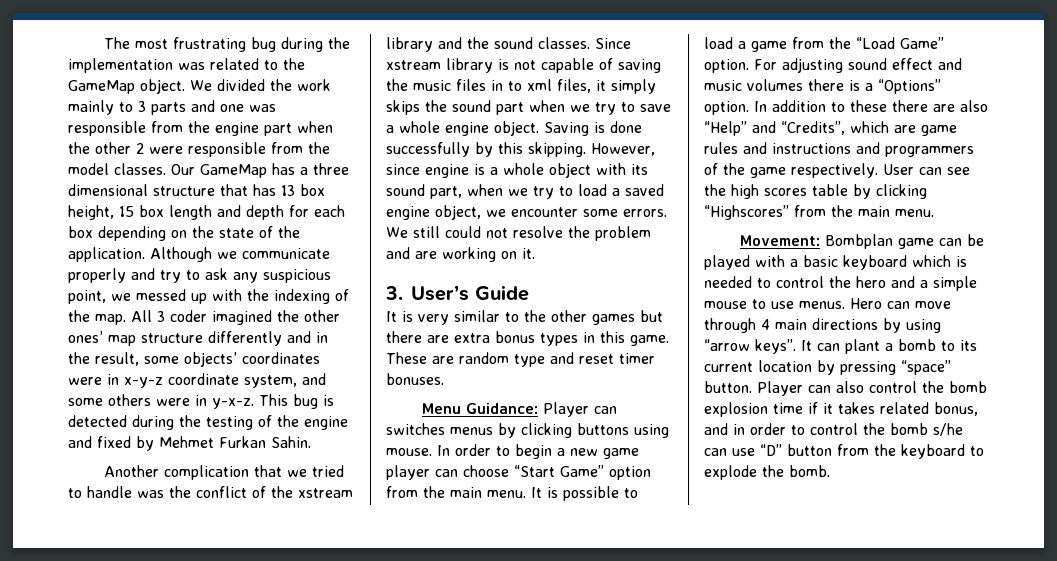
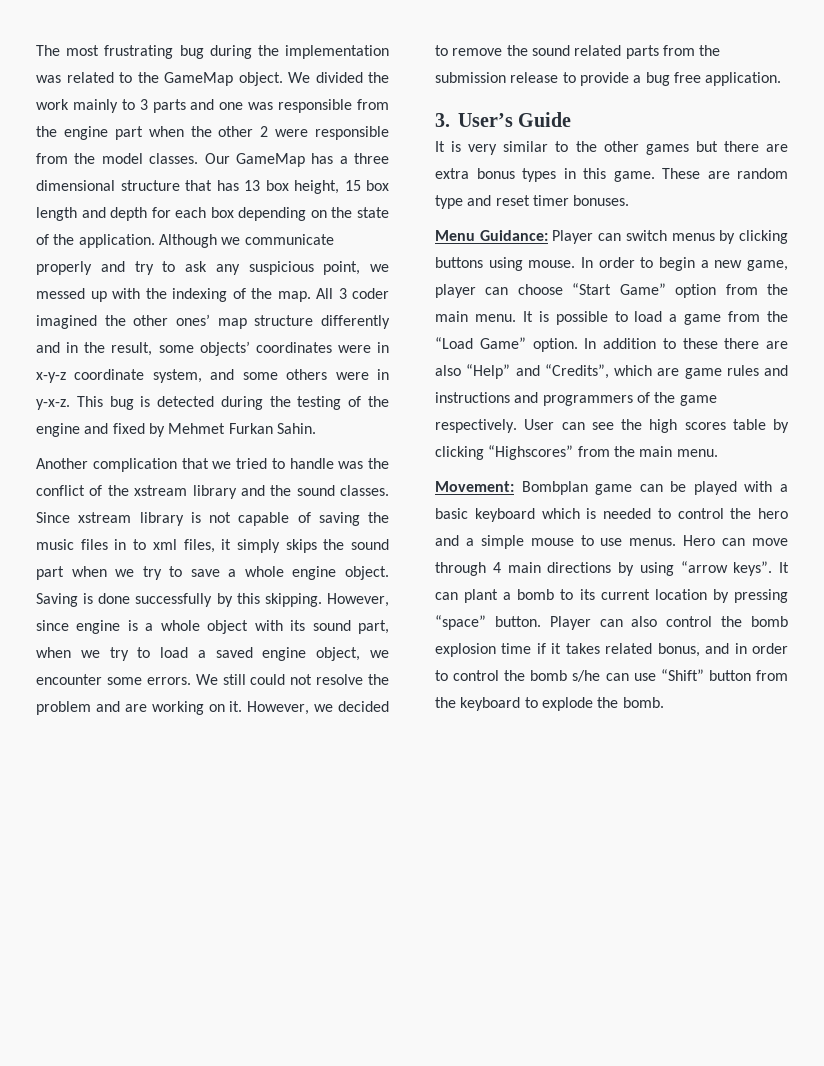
+ However, we decided to remove the sound related parts from the submission release to provide a bug free application.
- Menu Guidance: Player can switches menus by clicking buttons using mouse.
+ Menu Guidance: Player can switch menus by clicking buttons using mouse.
- In order to begin a new game player can choose “Start Game” option from the main menu.
+ In order to begin a new game, player can choose “Start Game” option from the main menu.
- For adjusting sound effect and music volumes there is a “Options” option.
- Player can also control the bomb explosion time if it takes related bonus, and in order to control the bomb s/he can use “D” button from the keyboard to explode the bomb.
+ Player can also control the bomb explosion time if it takes related bonus, and in order to control the bomb s/he can use “Shift” button from the keyboard to explode the bomb.

